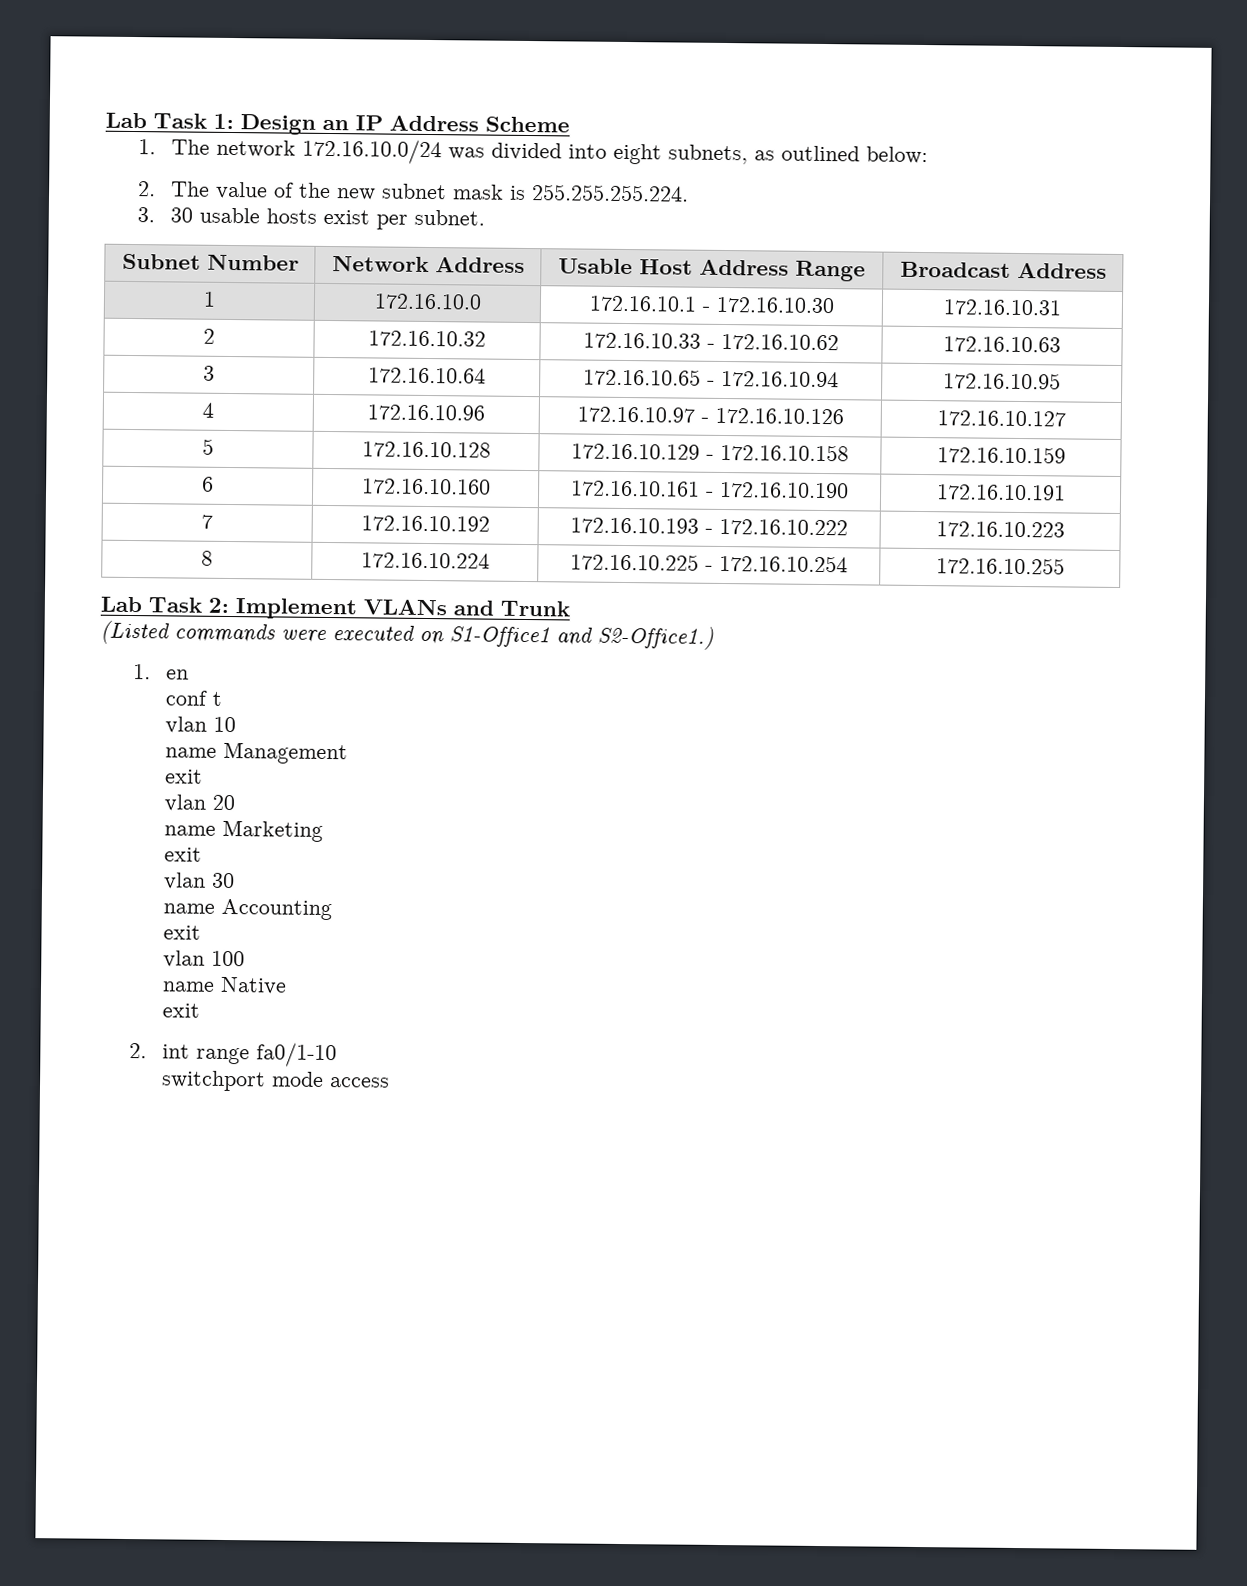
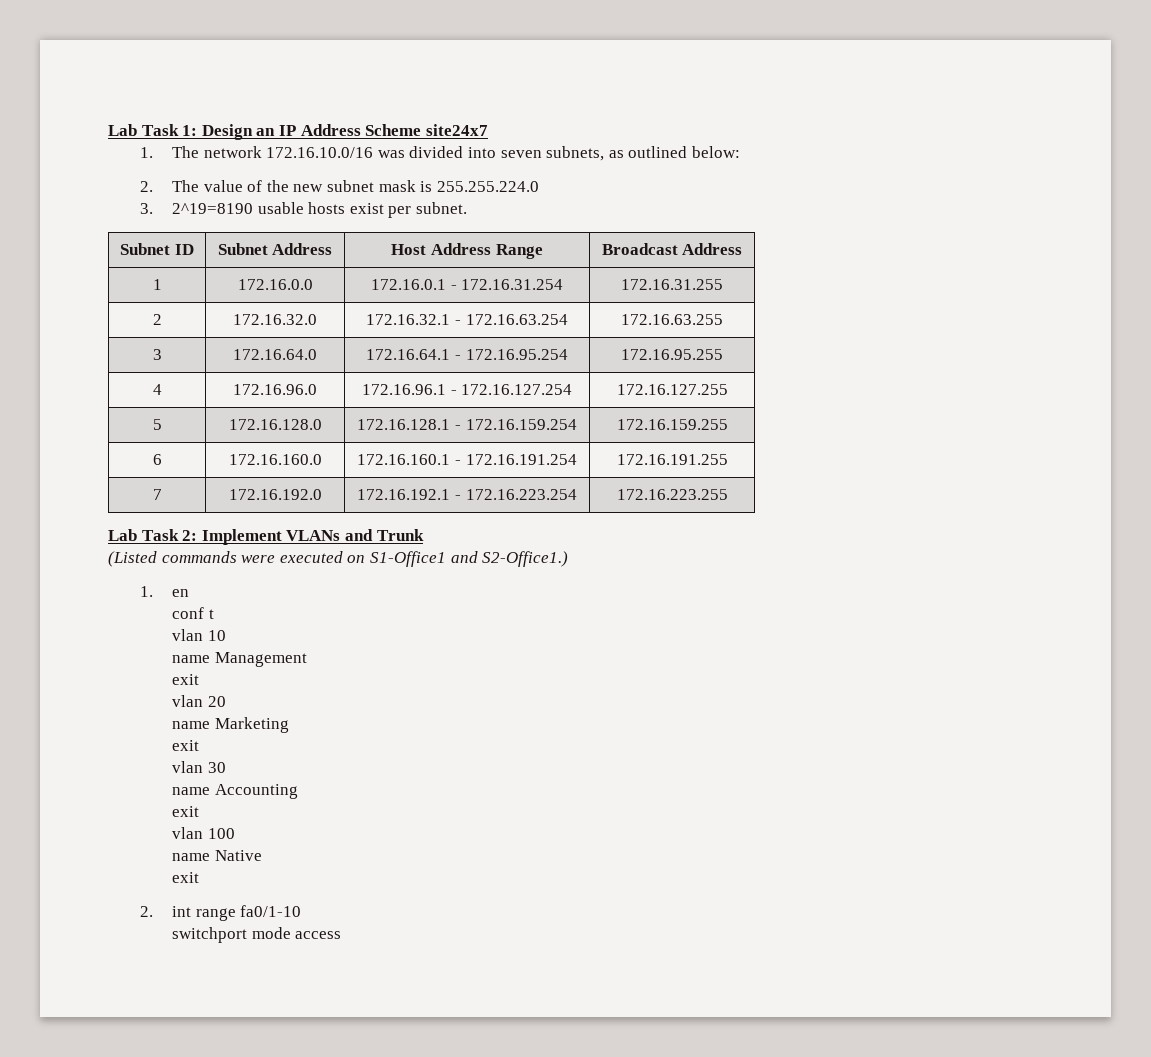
- Lab Task 1: Design an IP Address Scheme
+ Lab Task 1: Design an IP Address Scheme site24x7
- 1. The network 172.16.10.0/24 was divided into eight subnets, as outlined below:
+ 1. The network 172.16.10.0/16 was divided into seven subnets, as outlined below:
- 2. The value of the new subnet mask is 255.255.255.224.
+ 2. The value of the new subnet mask is 255.255.224.0
- 3. 30 usable hosts exist per subnet.
+ 3. 2^19=8190 usable hosts exist per subnet.
- Subnet Number | Network Address | Usable Host Address Range | Broadcast Address
+ Subnet ID | Subnet Address | Host Address Range | Broadcast Address
- 1 | 172.16.10.0 | 172.16.10.1 - 172.16.10.30 | 172.16.10.31
- 2 | 172.16.10.32 | 172.16.10.33 - 172.16.10.62 | 172.16.10.63
- 3 | 172.16.10.64 | 172.16.10.65 - 172.16.10.94 | 172.16.10.95
- 4 | 172.16.10.96 | 172.16.10.97 - 172.16.10.126 | 172.16.10.127
- 5 | 172.16.10.128 | 172.16.10.129 - 172.16.10.158 | 172.16.10.159
- 6 | 172.16.10.160 | 172.16.10.161 - 172.16.10.190 | 172.16.10.191
- 7 | 172.16.10.192 | 172.16.10.193 - 172.16.10.222 | 172.16.10.223
- 8 | 172.16.10.224 | 172.16.10.225 - 172.16.10.254 | 172.16.10.255
+ 1 | 172.16.0.0 | 172.16.0.1 - 172.16.31.254 | 172.16.31.255
+ 2 | 172.16.32.0 | 172.16.32.1 - 172.16.63.254 | 172.16.63.255
+ 3 | 172.16.64.0 | 172.16.64.1 - 172.16.95.254 | 172.16.95.255
+ 4 | 172.16.96.0 | 172.16.96.1 - 172.16.127.254 | 172.16.127.255
+ 5 | 172.16.128.0 | 172.16.128.1 - 172.16.159.254 | 172.16.159.255
+ 6 | 172.16.160.0 | 172.16.160.1 - 172.16.191.254 | 172.16.191.255
+ 7 | 172.16.192.0 | 172.16.192.1 - 172.16.223.254 | 172.16.223.255

